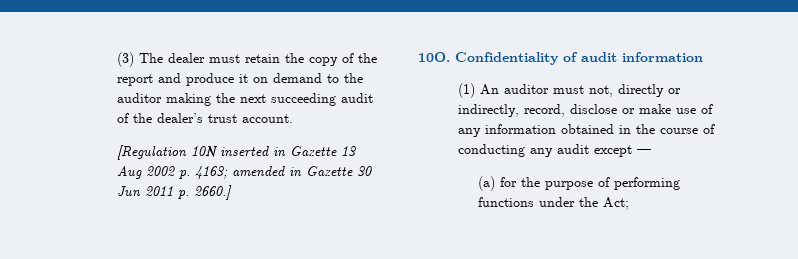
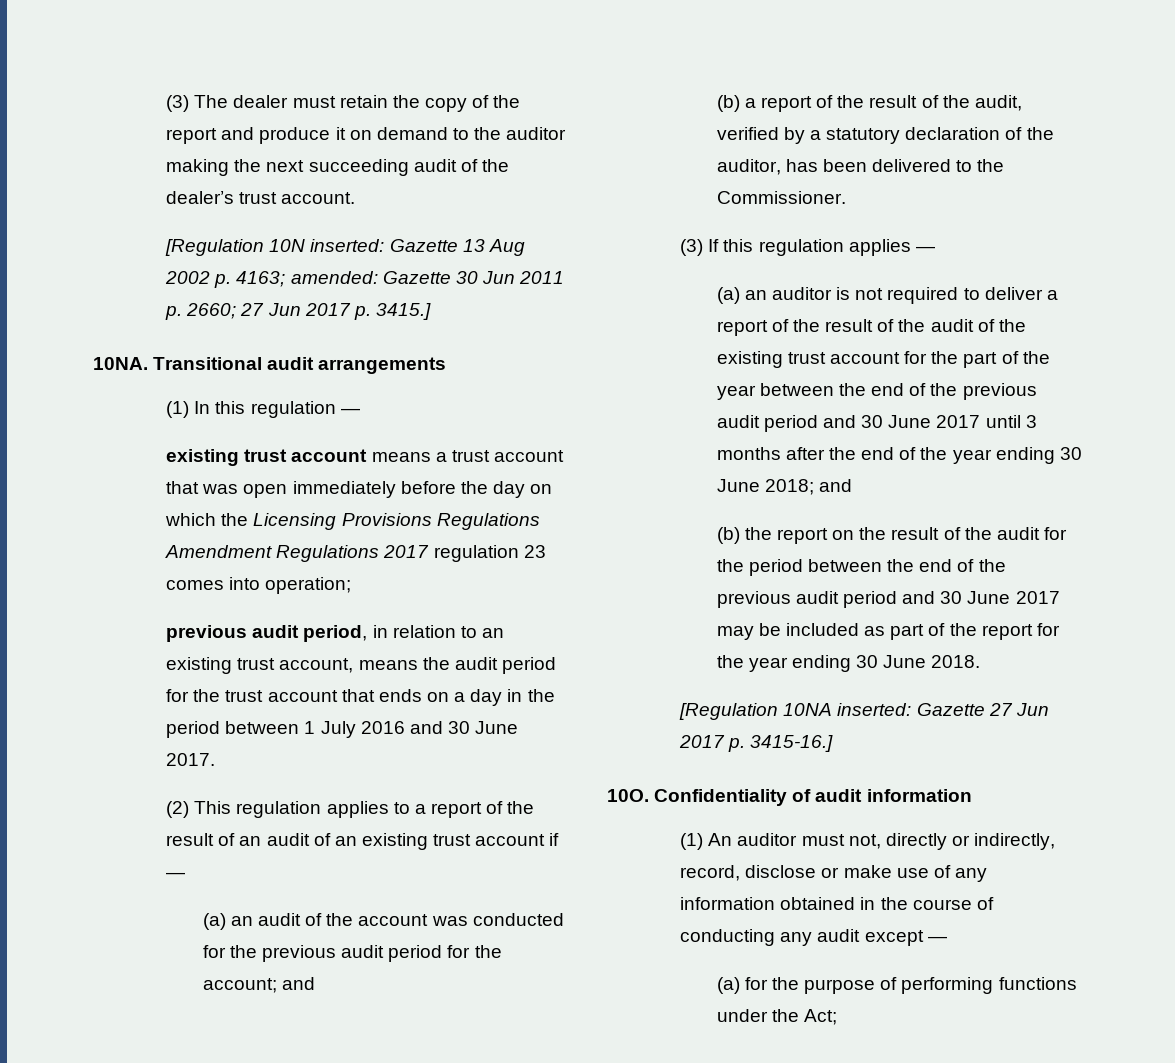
- [Regulation 10N inserted in Gazette 13 Aug 2002 p. 4163; amended in Gazette 30 Jun 2011 p. 2660.]
+ [Regulation 10N inserted: Gazette 13 Aug 2002 p. 4163; amended: Gazette 30 Jun 2011 p. 2660; 27 Jun 2017 p. 3415.]
+ 10NA. Transitional audit arrangements
+ (1) In this regulation —
+ existing trust account means a trust account that was open immediately before the day on which the Licensing Provisions Regulations Amendment Regulations 2017 regulation 23 comes into operation;
+ previous audit period, in relation to an existing trust account, means the audit period for the trust account that ends on a day in the period between 1 July 2016 and 30 June 2017.
+ (2) This regulation applies to a report of the result of an audit of an existing trust account if —
+ (a) an audit of the account was conducted for the previous audit period for the account; and
+ (b) a report of the result of the audit, verified by a statutory declaration of the auditor, has been delivered to the Commissioner.
+ (3) If this regulation applies —
+ (a) an auditor is not required to deliver a report of the result of the audit of the existing trust account for the part of the year between the end of the previous audit period and 30 June 2017 until 3 months after the end of the year ending 30 June 2018; and
+ (b) the report on the result of the audit for the period between the end of the previous audit period and 30 June 2017 may be included as part of the report for the year ending 30 June 2018.
+ [Regulation 10NA inserted: Gazette 27 Jun 2017 p. 3415-16.]

